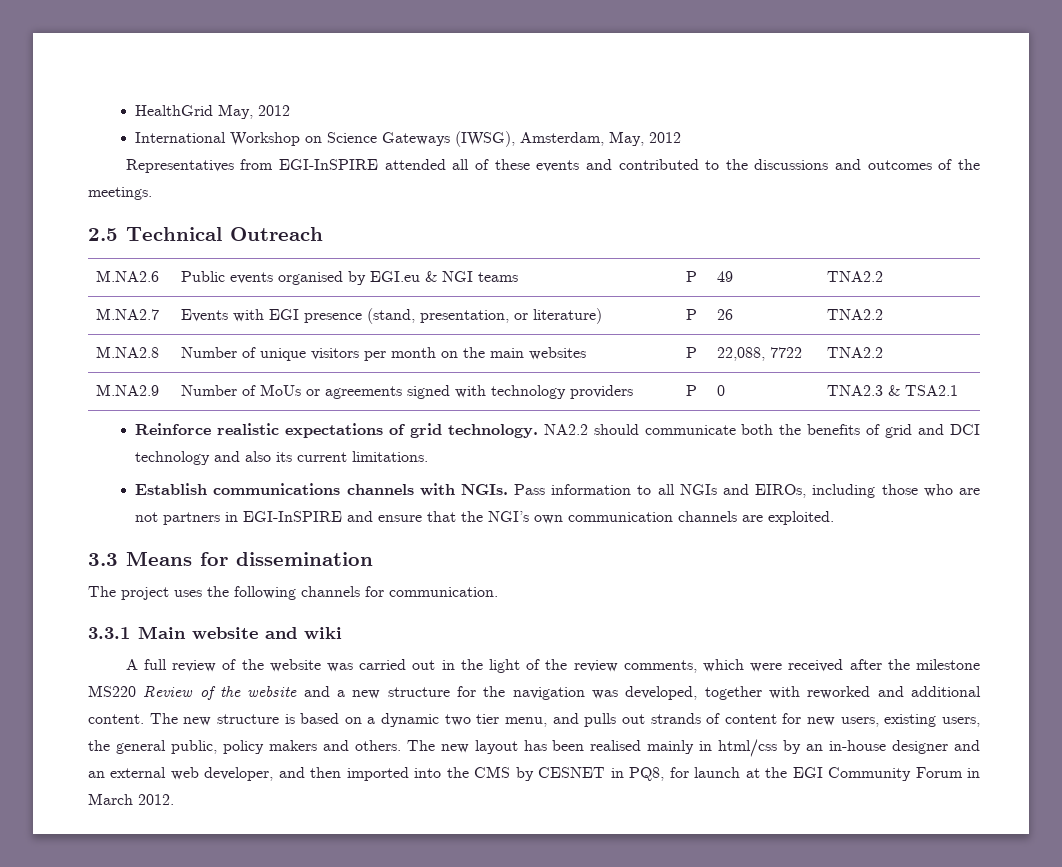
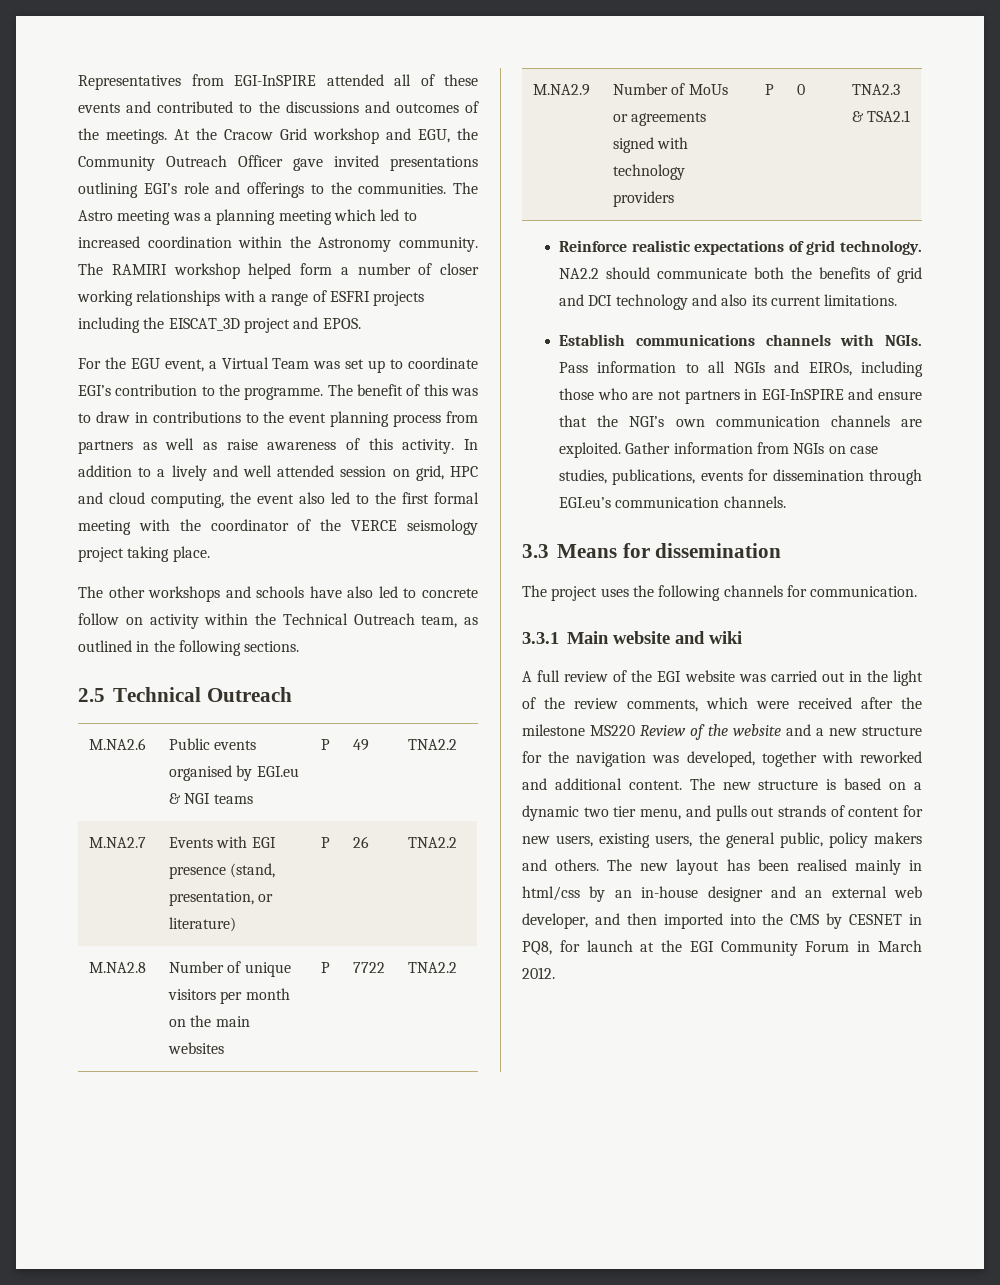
- HealthGrid May, 2012
- International Workshop on Science Gateways (IWSG), Amsterdam, May, 2012
+ At the Cracow Grid workshop and EGU, the Community Outreach Officer gave invited presentations outlining EGI’s role and offerings to the communities. The Astro meeting was a planning meeting which led to increased coordination within the Astronomy community. The RAMIRI workshop helped form a number of closer working relationships with a range of ESFRI projects including the EISCAT_3D project and EPOS.
+ For the EGU event, a Virtual Team was set up to coordinate EGI’s contribution to the programme. The benefit of this was to draw in contributions to the event planning process from partners as well as raise awareness of this activity. In addition to a lively and well attended session on grid, HPC and cloud computing, the event also led to the first formal meeting with the coordinator of the VERCE seismology project taking place.
+ The other workshops and schools have also led to concrete follow on activity within the Technical Outreach team, as outlined in the following sections.
- M.NA2.8 | Number of unique visitors per month on the main websites | P | 22,088, 7722 | TNA2.2
+ M.NA2.8 | Number of unique visitors per month on the main websites | P | 7722 | TNA2.2
+ Gather information from NGIs on case studies, publications, events for dissemination through EGI.eu’s communication channels.
- A full review of the website was carried out in the light of the review comments, which were received after the milestone MS220 Review of the website and a new structure for the navigation was developed, together with reworked and additional content.
+ A full review of the EGI website was carried out in the light of the review comments, which were received after the milestone MS220 Review of the website and a new structure for the navigation was developed, together with reworked and additional content.

